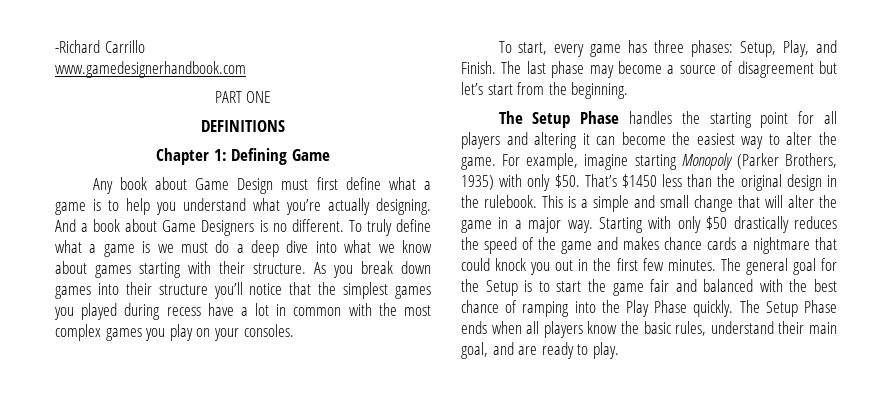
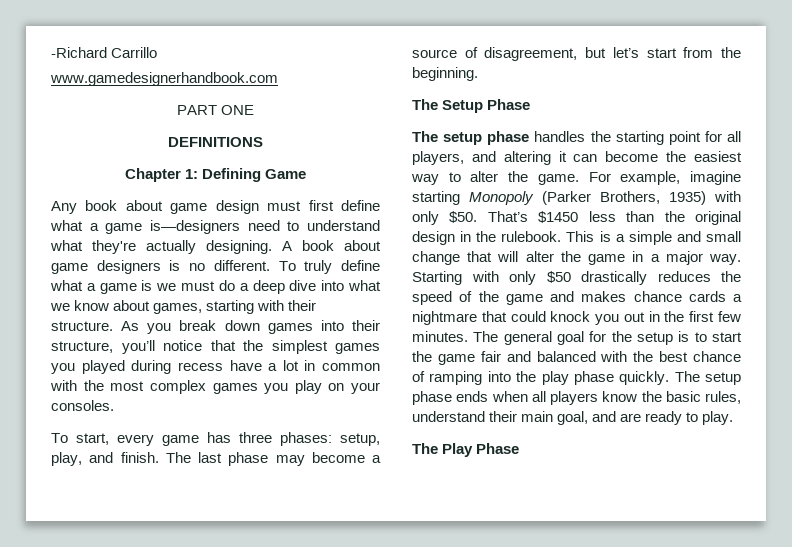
- Any book about Game Design must first define what a game is to help you understand what you’re actually designing.
+ Any book about game design must first define what a game is—designers need to understand what they're actually designing.
- And a book about Game Designers is no different.
+ A book about game designers is no different.
- To truly define what a game is we must do a deep dive into what we know about games starting with their structure.
+ To truly define what a game is we must do a deep dive into what we know about games, starting with their structure.
- As you break down games into their structure you’ll notice that the simplest games you played during recess have a lot in common with the most complex games you play on your consoles.
+ As you break down games into their structure, you’ll notice that the simplest games you played during recess have a lot in common with the most complex games you play on your consoles.
- To start, every game has three phases: Setup, Play, and Finish.
+ To start, every game has three phases: setup, play, and finish.
- The last phase may become a source of disagreement but let’s start from the beginning.
+ The last phase may become a source of disagreement, but let’s start from the beginning.
- The Setup Phase handles the starting point for all players and altering it can become the easiest way to alter the game.
+ The Setup Phase
+ The setup phase handles the starting point for all players, and altering it can become the easiest way to alter the game.
- The general goal for the Setup is to start the game fair and balanced with the best chance of ramping into the Play Phase quickly. The Setup Phase ends when all players know the basic rules, understand their main goal, and are ready to play.
+ The general goal for the setup is to start the game fair and balanced with the best chance of ramping into the play phase quickly. The setup phase ends when all players know the basic rules, understand their main goal, and are ready to play.
+ The Play Phase

